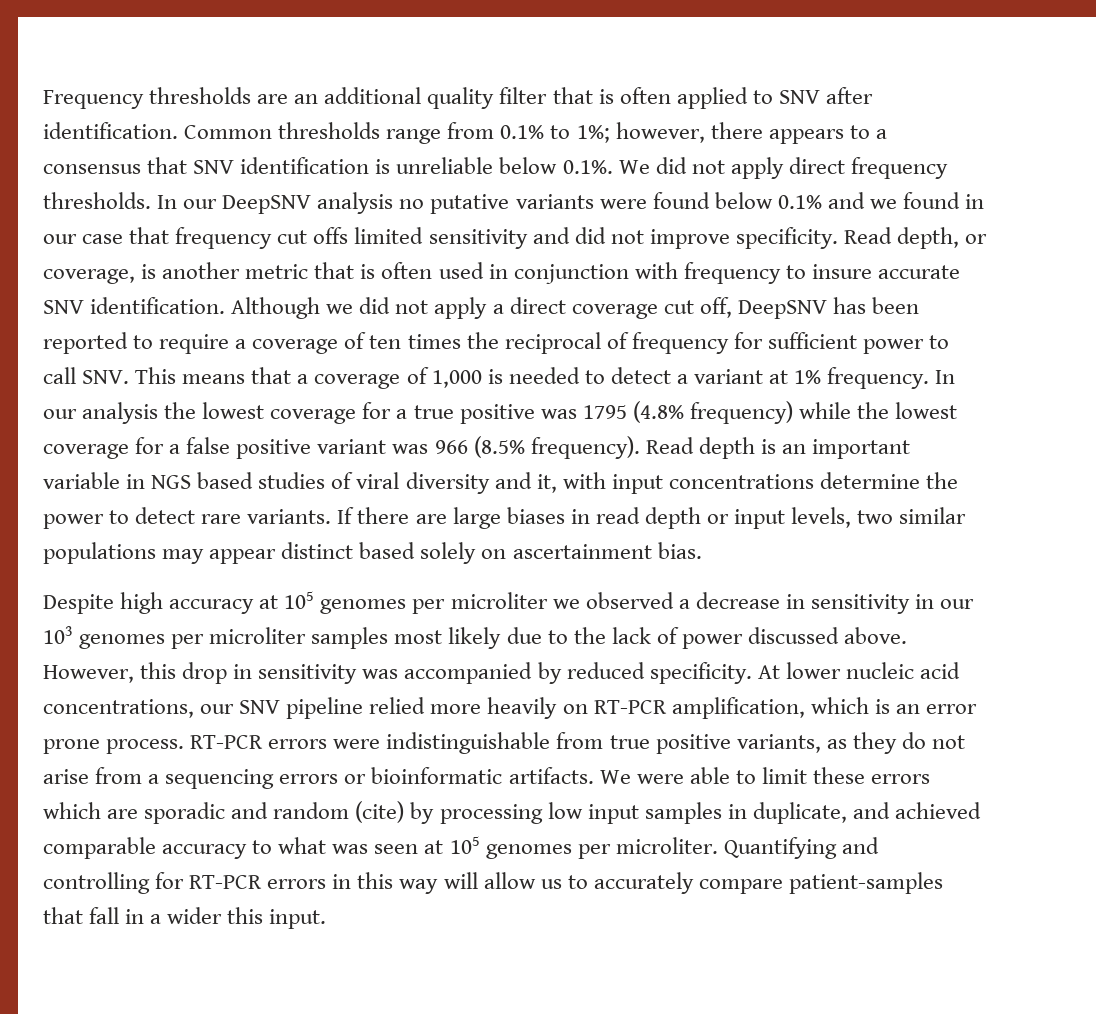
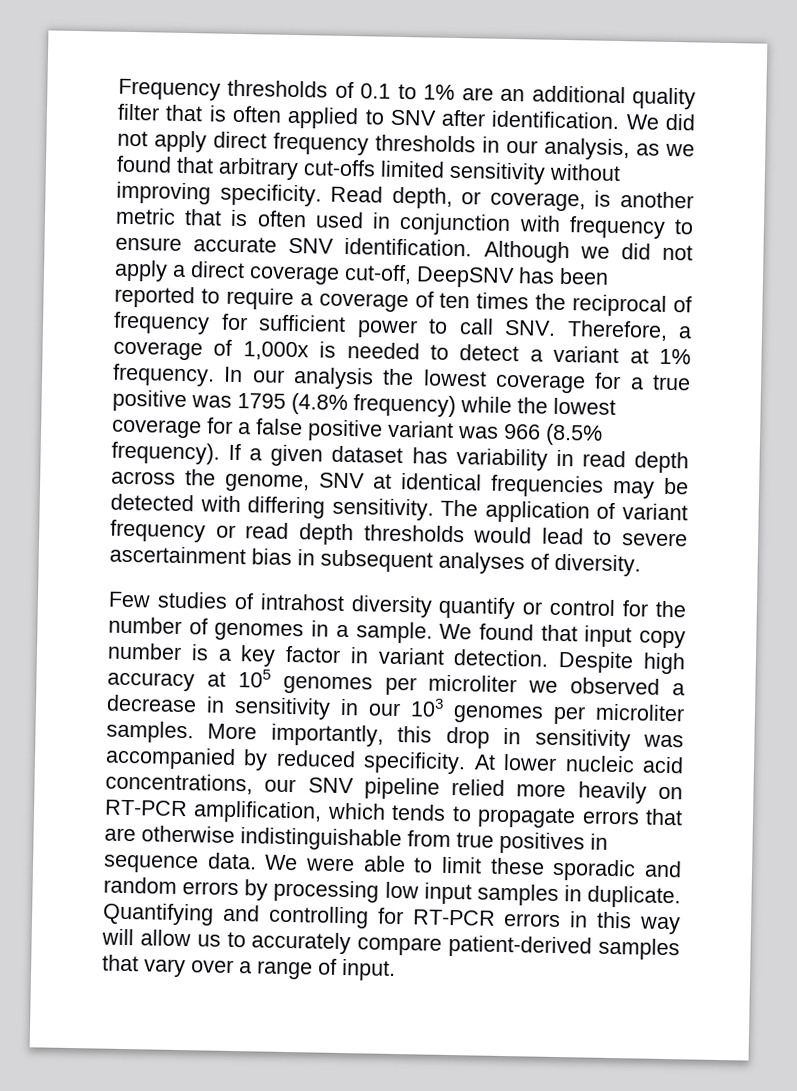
- Frequency thresholds are an additional quality filter that is often applied to SNV after identification.
+ Frequency thresholds of 0.1 to 1% are an additional quality filter that is often applied to SNV after identification.
- Common thresholds range from 0.1% to 1%; however, there appears to a consensus that SNV identification is unreliable below 0.1%. We did not apply direct frequency thresholds. In our DeepSNV analysis no putative variants were found below 0.1% and we found in our case that frequency cut offs limited sensitivity and did not improve specificity.
+ We did not apply direct frequency thresholds in our analysis, as we found that arbitrary cut-offs limited sensitivity without improving specificity.
- Read depth, or coverage, is another metric that is often used in conjunction with frequency to insure accurate SNV identification.
+ Read depth, or coverage, is another metric that is often used in conjunction with frequency to ensure accurate SNV identification.
- Although we did not apply a direct coverage cut off, DeepSNV has been reported to require a coverage of ten times the reciprocal of frequency for sufficient power to call SNV. This means that a coverage of 1,000 is needed to detect a variant at 1% frequency.
+ Although we did not apply a direct coverage cut-off, DeepSNV has been reported to require a coverage of ten times the reciprocal of frequency for sufficient power to call SNV. Therefore, a coverage of 1,000x is needed to detect a variant at 1% frequency.
- Read depth is an important variable in NGS based studies of viral diversity and it, with input concentrations determine the power to detect rare variants. If there are large biases in read depth or input levels, two similar populations may appear distinct based solely on ascertainment bias.
- Despite high accuracy at 105 genomes per microliter we observed a decrease in sensitivity in our 103 genomes per microliter samples most likely due to the lack of power discussed above. However, this drop in sensitivity was accompanied by reduced specificity.
+ If a given dataset has variability in read depth across the genome, SNV at identical frequencies may be detected with differing sensitivity. The application of variant frequency or read depth thresholds would lead to severe ascertainment bias in subsequent analyses of diversity.
+ Few studies of intrahost diversity quantify or control for the number of genomes in a sample. We found that input copy number is a key factor in variant detection. Despite high accuracy at 105 genomes per microliter we observed a decrease in sensitivity in our 103 genomes per microliter samples. More importantly, this drop in sensitivity was accompanied by reduced specificity.
- At lower nucleic acid concentrations, our SNV pipeline relied more heavily on RT-PCR amplification, which is an error prone process. RT-PCR errors were indistinguishable from true positive variants, as they do not arise from a sequencing errors or bioinformatic artifacts.
+ At lower nucleic acid concentrations, our SNV pipeline relied more heavily on RT-PCR amplification, which tends to propagate errors that are otherwise indistinguishable from true positives in sequence data.
- We were able to limit these errors which are sporadic and random (cite) by processing low input samples in duplicate, and achieved comparable accuracy to what was seen at 105 genomes per microliter.
+ We were able to limit these sporadic and random errors by processing low input samples in duplicate.
- Quantifying and controlling for RT-PCR errors in this way will allow us to accurately compare patient-samples that fall in a wider this input.
+ Quantifying and controlling for RT-PCR errors in this way will allow us to accurately compare patient-derived samples that vary over a range of input.

